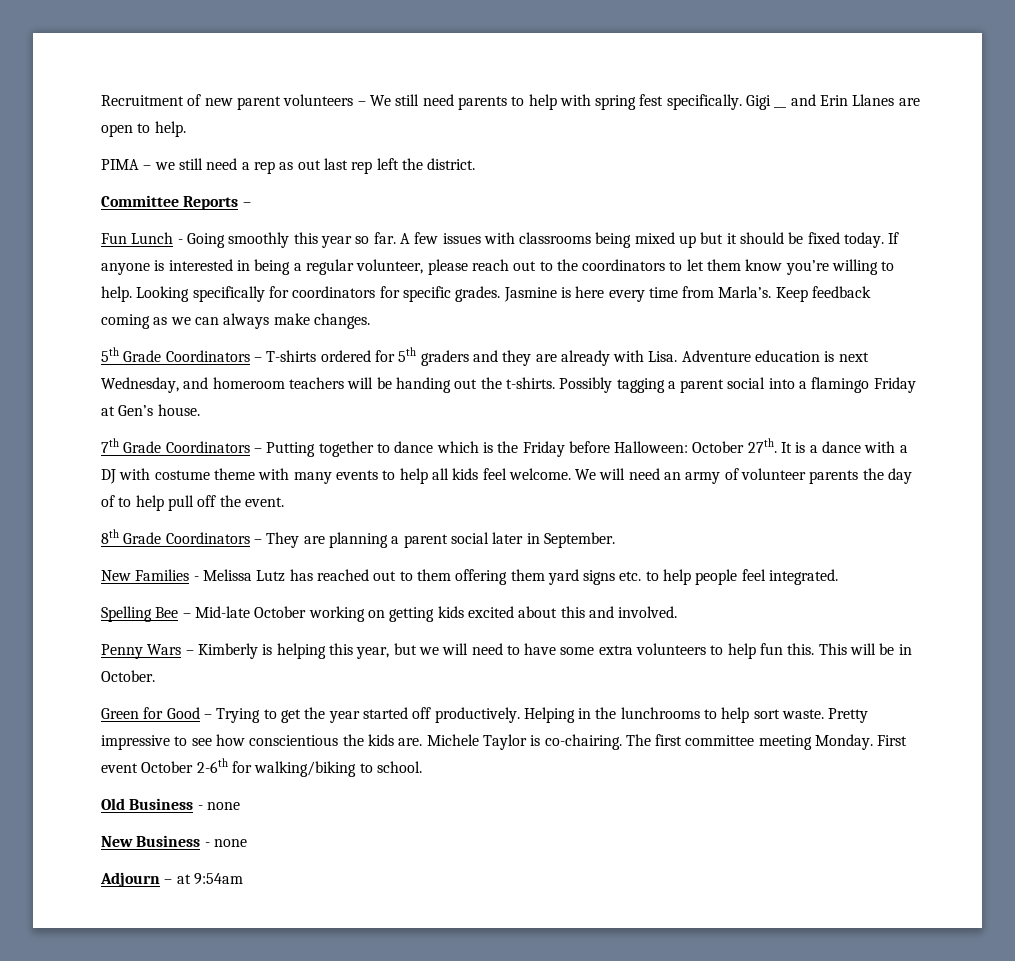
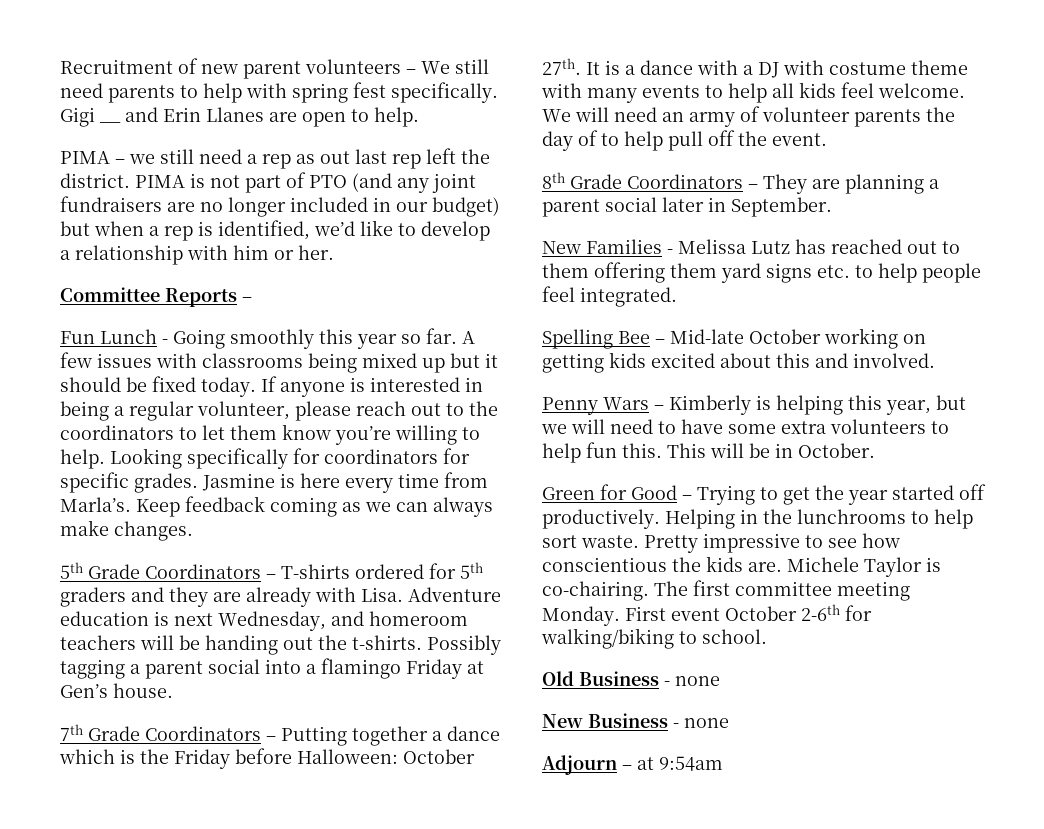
+ PIMA is not part of PTO (and any joint fundraisers are no longer included in our budget) but when a rep is identified, we’d like to develop a relationship with him or her.
- 7th Grade Coordinators – Putting together to dance which is the Friday before Halloween: October 27th.
+ 7th Grade Coordinators – Putting together a dance which is the Friday before Halloween: October 27th.

